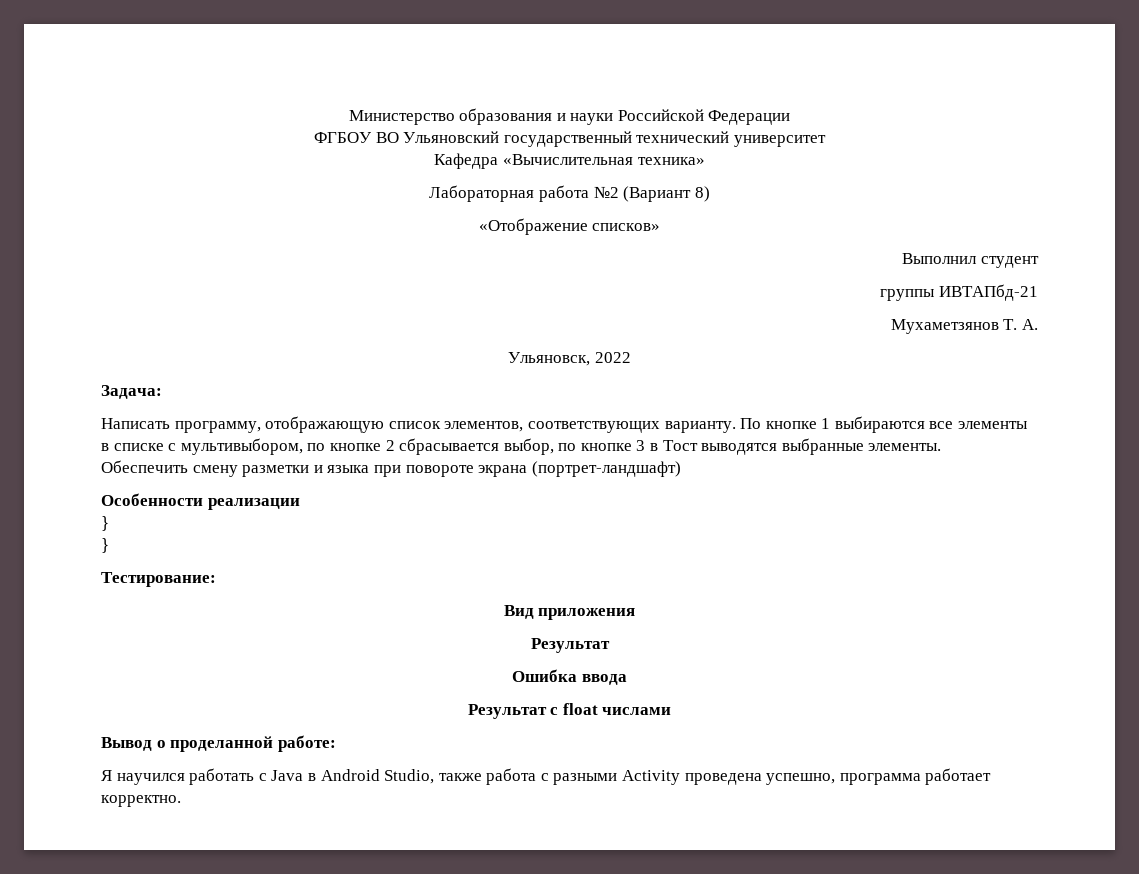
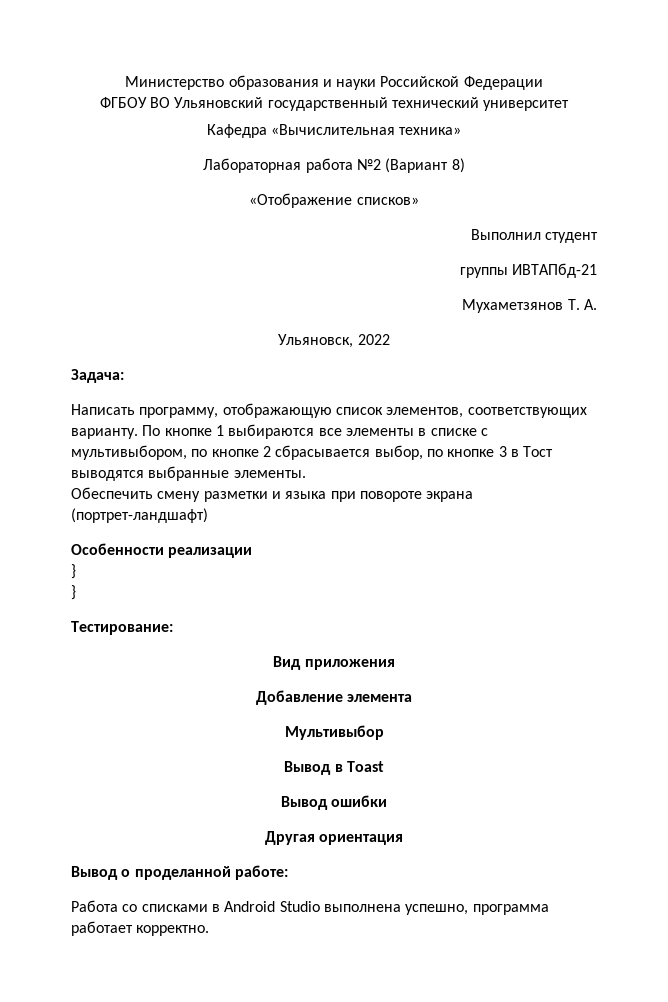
  Вид приложения
- Результат
- Ошибка ввода
- Результат с float числами
+ Добавление элемента
+ Мультивыбор
+ Вывод в Toast
+ Вывод ошибки
+ Другая ориентация
  Вывод о проделанной работе:
- Я научился работать с Java в Android Studio, также работа с разными Activity проведена успешно, программа работает корректно.
+ Работа со списками в Android Studio выполнена успешно, программа работает корректно.

